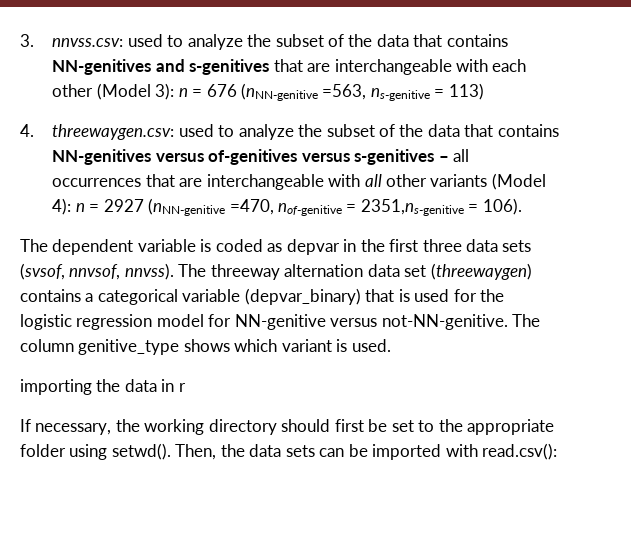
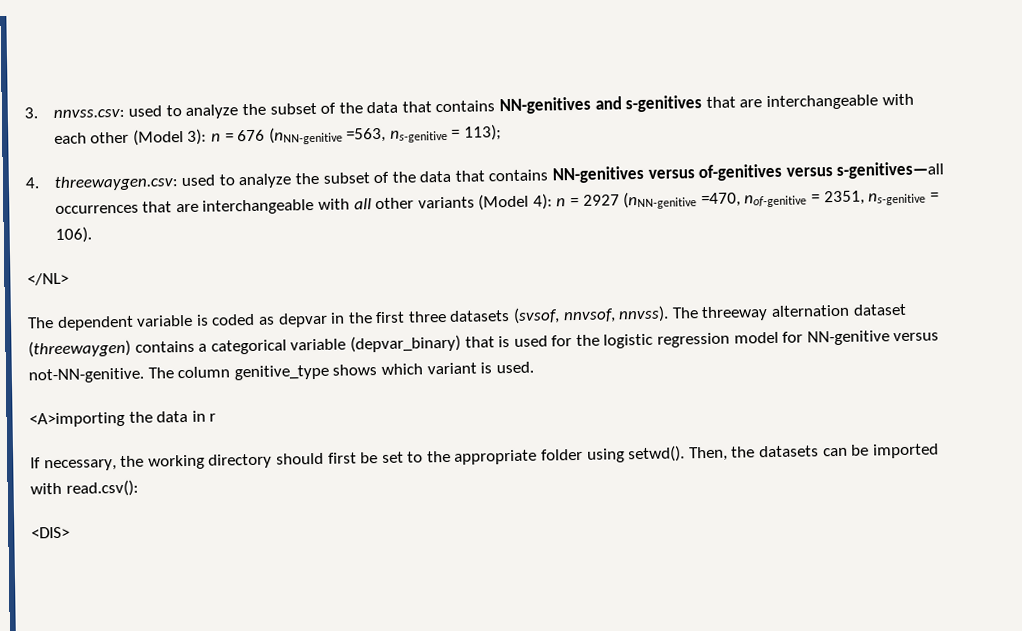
- 3. nnvss.csv: used to analyze the subset of the data that contains NN-genitives and s-genitives that are interchangeable with each other (Model 3): n = 676 (nNN-genitive =563, ns-genitive = 113)
+ 3. nnvss.csv: used to analyze the subset of the data that contains NN-genitives and s-genitives that are interchangeable with each other (Model 3): n = 676 (nNN-genitive =563, ns-genitive = 113);
- 4. threewaygen.csv: used to analyze the subset of the data that contains NN-genitives versus of-genitives versus s-genitives – all occurrences that are interchangeable with all other variants (Model 4): n = 2927 (nNN-genitive =470, nof-genitive = 2351,ns-genitive = 106).
+ 4. threewaygen.csv: used to analyze the subset of the data that contains NN-genitives versus of-genitives versus s-genitives—all occurrences that are interchangeable with all other variants (Model 4): n = 2927 (nNN-genitive =470, nof-genitive = 2351, ns-genitive = 106).
+ </NL>
- The dependent variable is coded as depvar in the first three data sets (svsof, nnvsof, nnvss).
+ The dependent variable is coded as depvar in the first three datasets (svsof, nnvsof, nnvss).
- The threeway alternation data set (threewaygen) contains a categorical variable (depvar_binary) that is used for the logistic regression model for NN-genitive versus not-NN-genitive.
+ The threeway alternation dataset (threewaygen) contains a categorical variable (depvar_binary) that is used for the logistic regression model for NN-genitive versus not-NN-genitive.
- importing the data in r
+ <A>importing the data in r
- Then, the data sets can be imported with read.csv():
+ Then, the datasets can be imported with read.csv():
+ <DIS>

